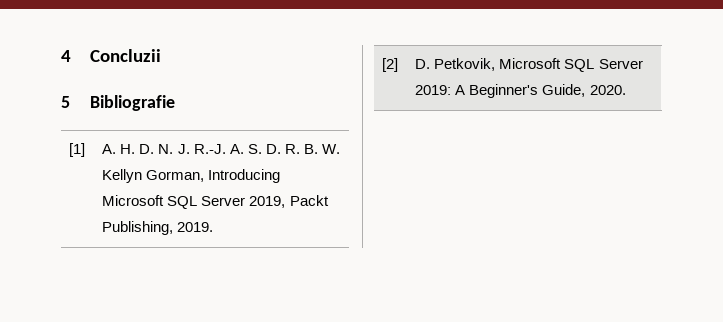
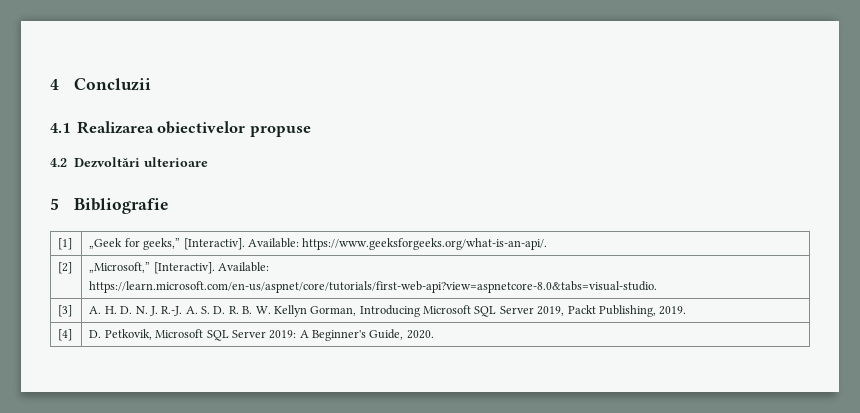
+ 4.1 Realizarea obiectivelor propuse
+ 4.2 Dezvoltări ulterioare
  5 Bibliografie
- [1] | A. H. D. N. J. R.-J. A. S. D. R. B. W. Kellyn Gorman, Introducing Microsoft SQL Server 2019, Packt Publishing, 2019.
+ [1] | „Geek for geeks,” [Interactiv]. Available: https://www.geeksforgeeks.org/what-is-an-api/.
+ [2] | „Microsoft,” [Interactiv]. Available: https://learn.microsoft.com/en-us/aspnet/core/tutorials/first-web-api?view=aspnetcore-8.0&tabs=visual-studio.
+ [3] | A. H. D. N. J. R.-J. A. S. D. R. B. W. Kellyn Gorman, Introducing Microsoft SQL Server 2019, Packt Publishing, 2019.
- [2] | D. Petkovik, Microsoft SQL Server 2019: A Beginner's Guide, 2020.
+ [4] | D. Petkovik, Microsoft SQL Server 2019: A Beginner's Guide, 2020.

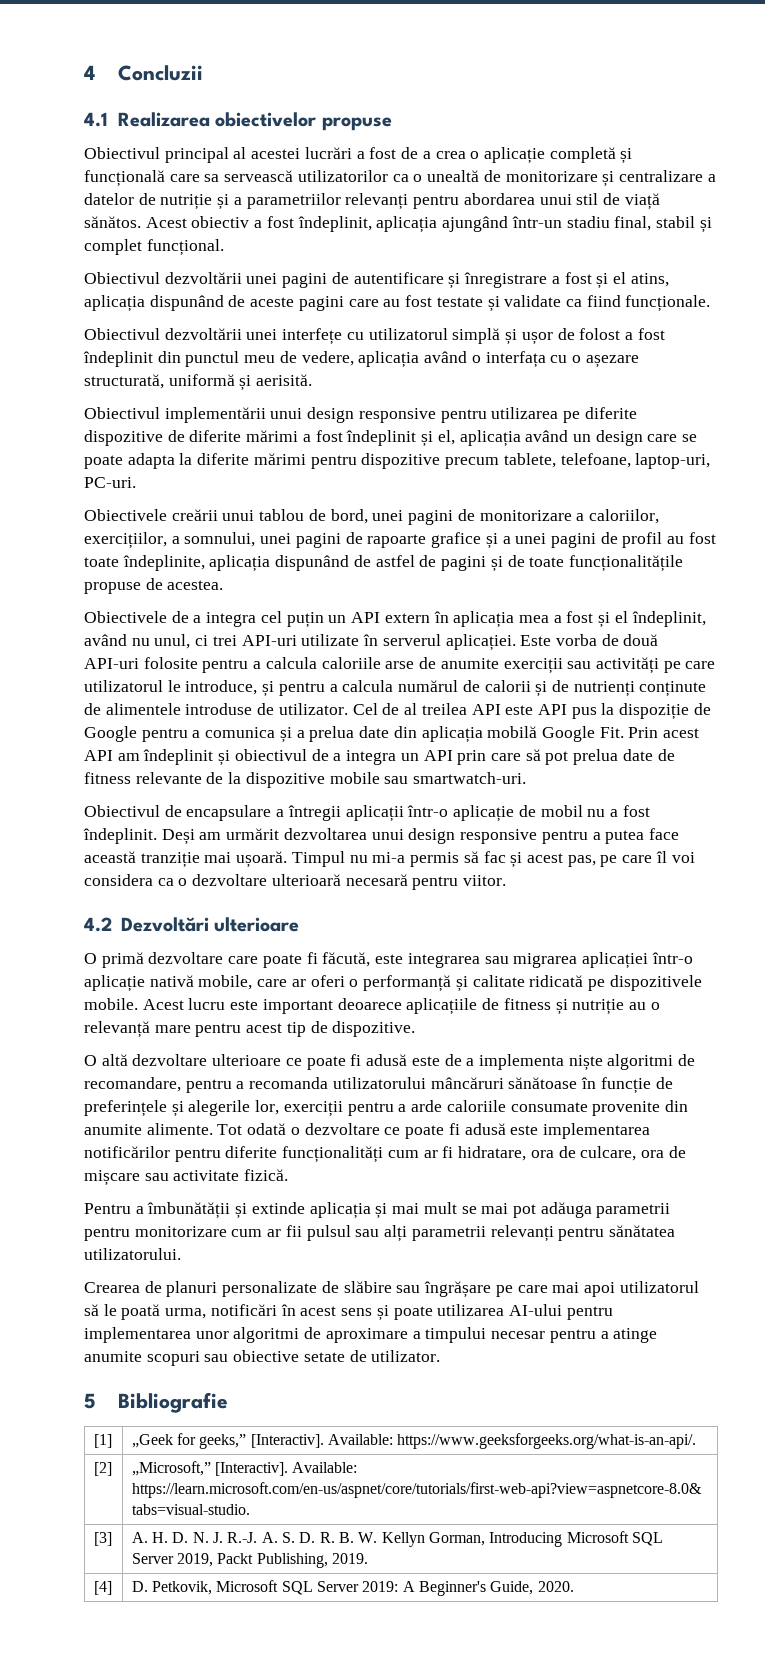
+ Obiectivul principal al acestei lucrări a fost de a crea o aplicație completă și funcțională care sa servească utilizatorilor ca o unealtă de monitorizare și centralizare a datelor de nutriție și a parametriilor relevanți pentru abordarea unui stil de viață sănătos. Acest obiectiv a fost îndeplinit, aplicația ajungând într-un stadiu final, stabil și complet funcțional.
+ Obiectivul dezvoltării unei pagini de autentificare și înregistrare a fost și el atins, aplicația dispunând de aceste pagini care au fost testate și validate ca fiind funcționale.
+ Obiectivul dezvoltării unei interfețe cu utilizatorul simplă și ușor de folost a fost îndeplinit din punctul meu de vedere, aplicația având o interfața cu o așezare structurată, uniformă și aerisită.
+ Obiectivul implementării unui design responsive pentru utilizarea pe diferite dispozitive de diferite mărimi a fost îndeplinit și el, aplicația având un design care se poate adapta la diferite mărimi pentru dispozitive precum tablete, telefoane, laptop-uri, PC-uri.
+ Obiectivele creării unui tablou de bord, unei pagini de monitorizare a caloriilor, exercițiilor, a somnului, unei pagini de rapoarte grafice și a unei pagini de profil au fost toate îndeplinite, aplicația dispunând de astfel de pagini și de toate funcționalitățile propuse de acestea.
+ Obiectivele de a integra cel puțin un API extern în aplicația mea a fost și el îndeplinit, având nu unul, ci trei API-uri utilizate în serverul aplicației. Este vorba de două API-uri folosite pentru a calcula caloriile arse de anumite exerciții sau activități pe care utilizatorul le introduce, și pentru a calcula numărul de calorii și de nutrienți conținute de alimentele introduse de utilizator. Cel de al treilea API este API pus la dispoziție de Google pentru a comunica și a prelua date din aplicația mobilă Google Fit. Prin acest API am îndeplinit și obiectivul de a integra un API prin care să pot prelua date de fitness relevante de la dispozitive mobile sau smartwatch-uri.
+ Obiectivul de encapsulare a întregii aplicații într-o aplicație de mobil nu a fost îndeplinit. Deși am urmărit dezvoltarea unui design responsive pentru a putea face această tranziție mai ușoară. Timpul nu mi-a permis să fac și acest pas, pe care îl voi considera ca o dezvoltare ulterioară necesară pentru viitor.
  4.2 Dezvoltări ulterioare
+ O primă dezvoltare care poate fi făcută, este integrarea sau migrarea aplicației într-o aplicație nativă mobile, care ar oferi o performanță și calitate ridicată pe dispozitivele mobile. Acest lucru este important deoarece aplicațiile de fitness și nutriție au o relevanță mare pentru acest tip de dispozitive.
+ O altă dezvoltare ulterioare ce poate fi adusă este de a implementa niște algoritmi de recomandare, pentru a recomanda utilizatorului mâncăruri sănătoase în funcție de preferințele și alegerile lor, exerciții pentru a arde caloriile consumate provenite din anumite alimente. Tot odată o dezvoltare ce poate fi adusă este implementarea notificărilor pentru diferite funcționalități cum ar fi hidratare, ora de culcare, ora de mișcare sau activitate fizică.
+ Pentru a îmbunătății și extinde aplicația și mai mult se mai pot adăuga parametrii pentru monitorizare cum ar fii pulsul sau alți parametrii relevanți pentru sănătatea utilizatorului.
+ Crearea de planuri personalizate de slăbire sau îngrășare pe care mai apoi utilizatorul să le poată urma, notificări în acest sens și poate utilizarea AI-ului pentru implementarea unor algoritmi de aproximare a timpului necesar pentru a atinge anumite scopuri sau obiective setate de utilizator.

